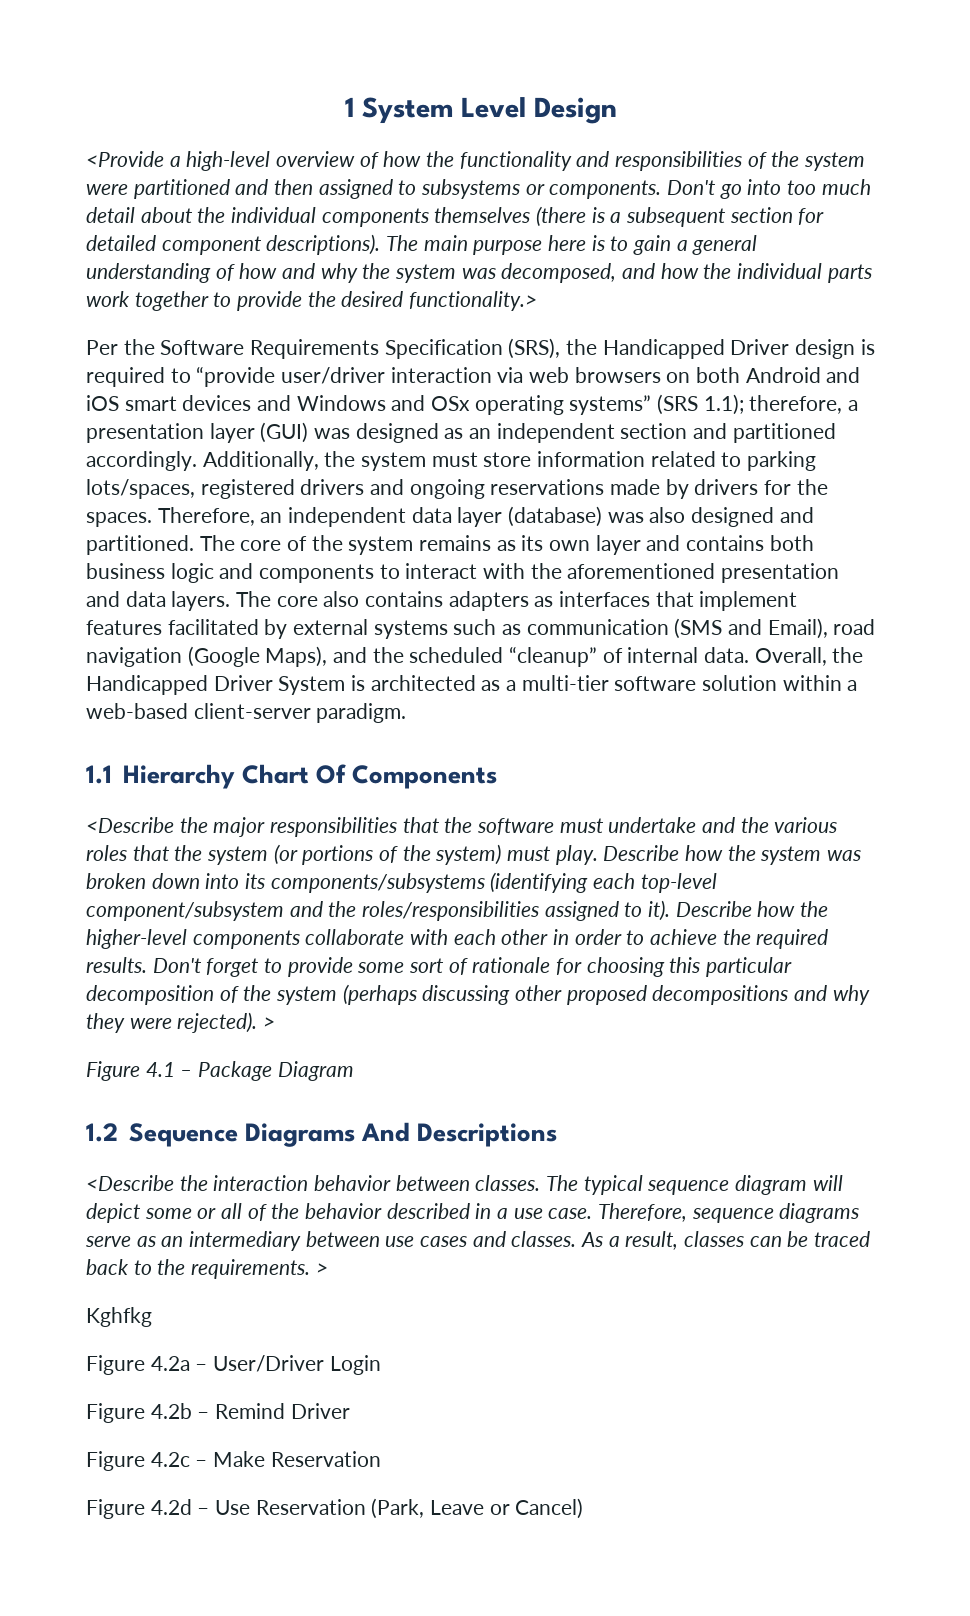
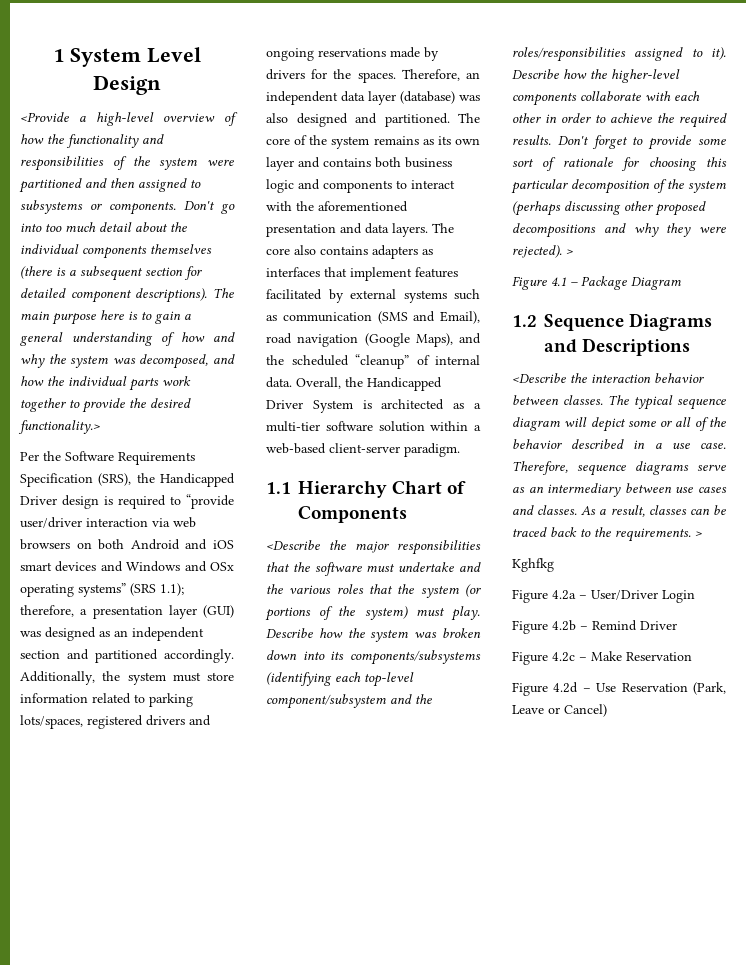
- 1.1 Hierarchy Chart Of Components
+ 1.1 Hierarchy Chart of Components
- 1.2 Sequence Diagrams And Descriptions
+ 1.2 Sequence Diagrams and Descriptions

